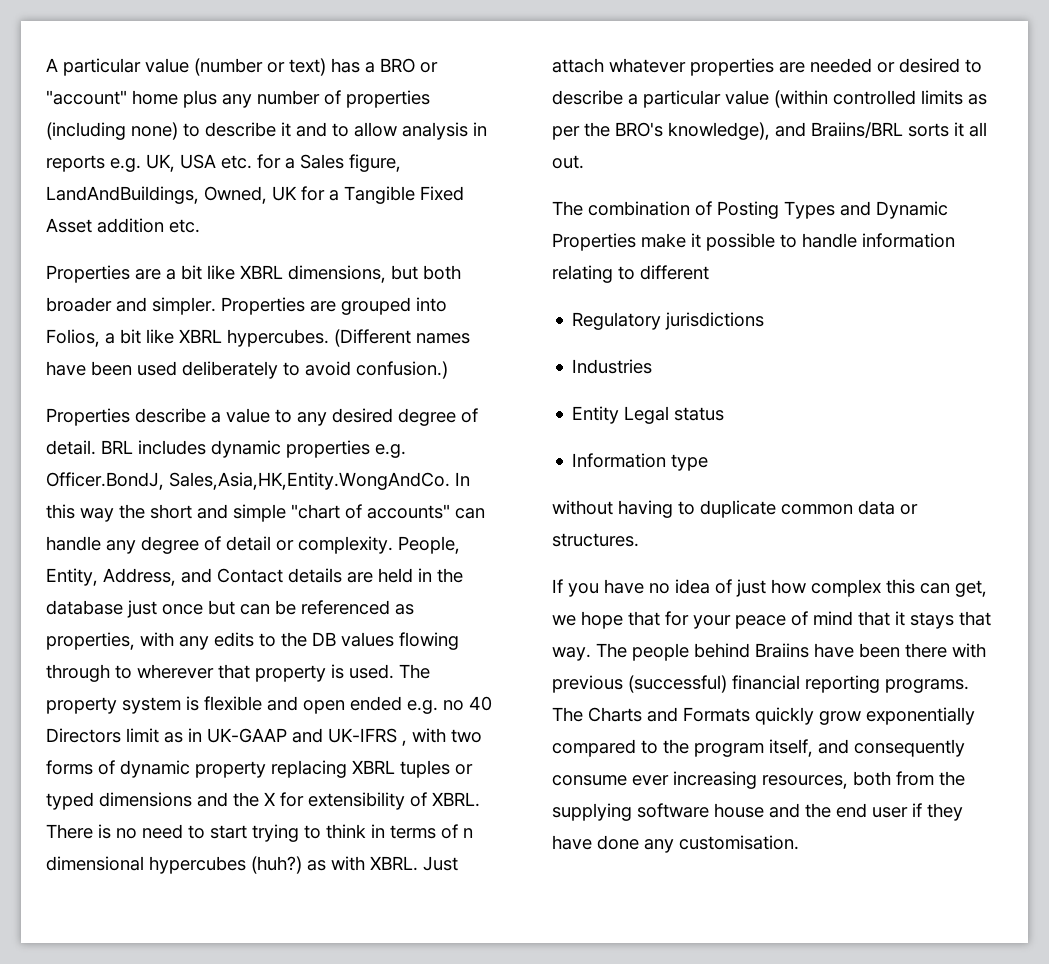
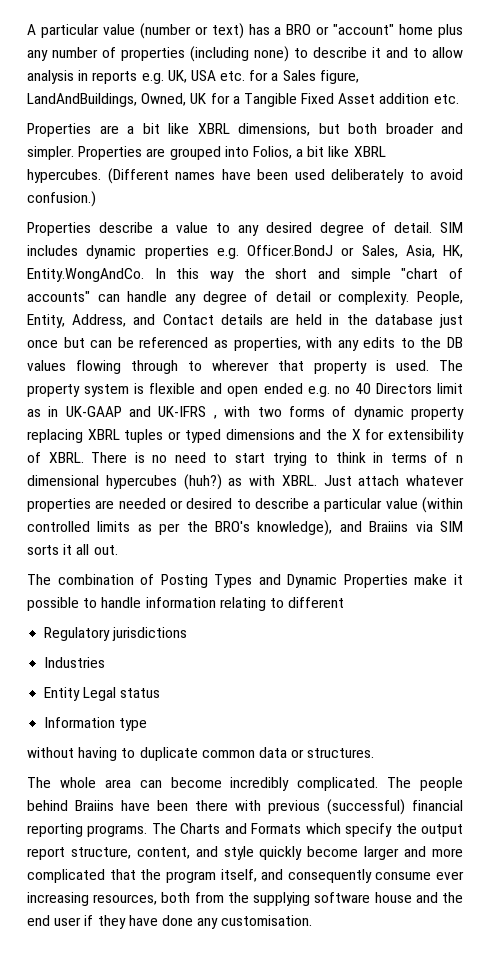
- BRL includes dynamic properties e.g. Officer.BondJ, Sales,Asia,HK,Entity.WongAndCo. In this way the short and simple "chart of accounts" can handle any degree of detail or complexity.
+ SIM includes dynamic properties e.g. Officer.BondJ or Sales, Asia, HK, Entity.WongAndCo. In this way the short and simple "chart of accounts" can handle any degree of detail or complexity.
- Just attach whatever properties are needed or desired to describe a particular value (within controlled limits as per the BRO's knowledge), and Braiins/BRL sorts it all out.
+ Just attach whatever properties are needed or desired to describe a particular value (within controlled limits as per the BRO's knowledge), and Braiins via SIM sorts it all out.
- If you have no idea of just how complex this can get, we hope that for your peace of mind that it stays that way.
+ The whole area can become incredibly complicated.
- The Charts and Formats quickly grow exponentially compared to the program itself, and consequently consume ever increasing resources, both from the supplying software house and the end user if they have done any customisation.
+ The Charts and Formats which specify the output report structure, content, and style quickly become larger and more complicated that the program itself, and consequently consume ever increasing resources, both from the supplying software house and the end user if they have done any customisation.

